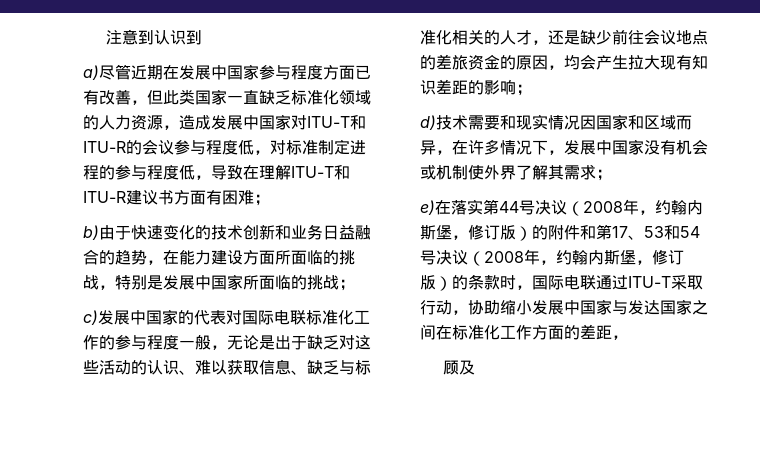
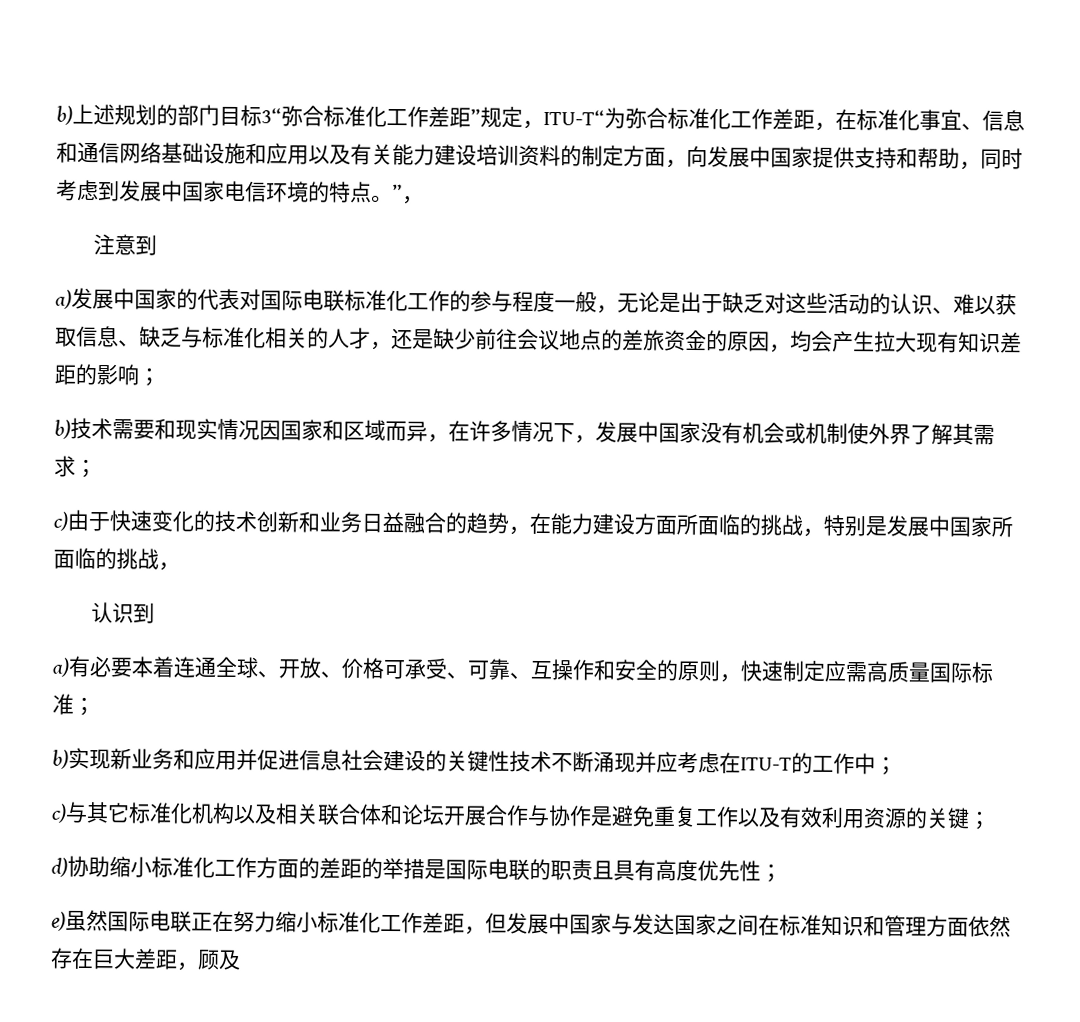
- 注意到认识到
- a)尽管近期在发展中国家参与程度方面已有改善，但此类国家一直缺乏标准化领域的人力资源，造成发展中国家对ITU-T和ITU-R的会议参与程度低，对标准制定进程的参与程度低，导致在理解ITU-T和ITU-R建议书方面有困难；
- b)由于快速变化的技术创新和业务日益融合的趋势，在能力建设方面所面临的挑战，特别是发展中国家所面临的挑战；
- c)发展中国家的代表对国际电联标准化工作的参与程度一般，无论是出于缺乏对这些活动的认识、难以获取信息、缺乏与标准化相关的人才，还是缺少前往会议地点的差旅资金的原因，均会产生拉大现有知识差距的影响；
+ b)上述规划的部门目标3“弥合标准化工作差距”规定，ITU-T“为弥合标准化工作差距，在标准化事宜、信息和通信网络基础设施和应用以及有关能力建设培训资料的制定方面，向发展中国家提供支持和帮助，同时考虑到发展中国家电信环境的特点。”，
+ 注意到
+ a)发展中国家的代表对国际电联标准化工作的参与程度一般，无论是出于缺乏对这些活动的认识、难以获取信息、缺乏与标准化相关的人才，还是缺少前往会议地点的差旅资金的原因，均会产生拉大现有知识差距的影响；
- d)技术需要和现实情况因国家和区域而异，在许多情况下，发展中国家没有机会或机制使外界了解其需求；
+ b)技术需要和现实情况因国家和区域而异，在许多情况下，发展中国家没有机会或机制使外界了解其需求；
- e)在落实第44号决议（2008年，约翰内斯堡，修订版）的附件和第17、53和54号决议（2008年，约翰内斯堡，修订版）的条款时，国际电联通过ITU-T采取行动，协助缩小发展中国家与发达国家之间在标准化工作方面的差距，
- 顾及
+ c)由于快速变化的技术创新和业务日益融合的趋势，在能力建设方面所面临的挑战，特别是发展中国家所面临的挑战，
+ 认识到
+ a)有必要本着连通全球、开放、价格可承受、可靠、互操作和安全的原则，快速制定应需高质量国际标准；
+ b)实现新业务和应用并促进信息社会建设的关键性技术不断涌现并应考虑在ITU-T的工作中；
+ c)与其它标准化机构以及相关联合体和论坛开展合作与协作是避免重复工作以及有效利用资源的关键；
+ d)协助缩小标准化工作方面的差距的举措是国际电联的职责且具有高度优先性；
+ e)虽然国际电联正在努力缩小标准化工作差距，但发展中国家与发达国家之间在标准知识和管理方面依然存在巨大差距，顾及

